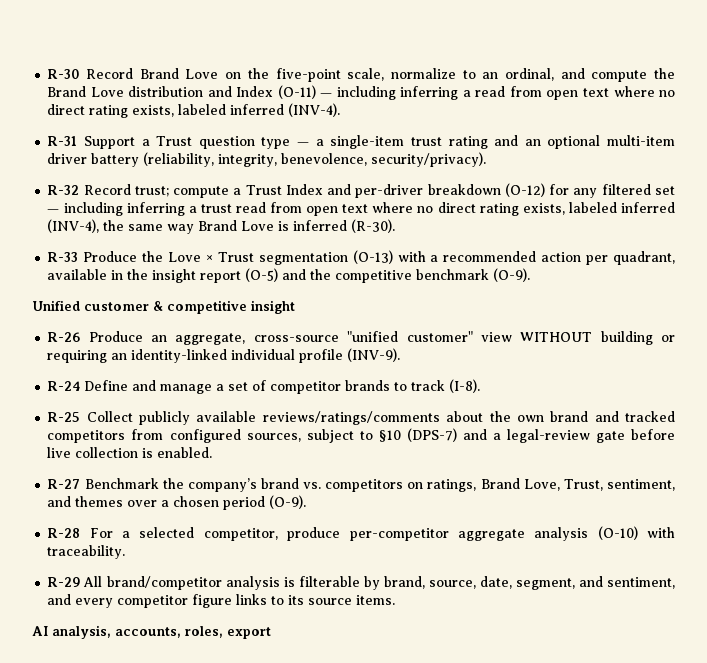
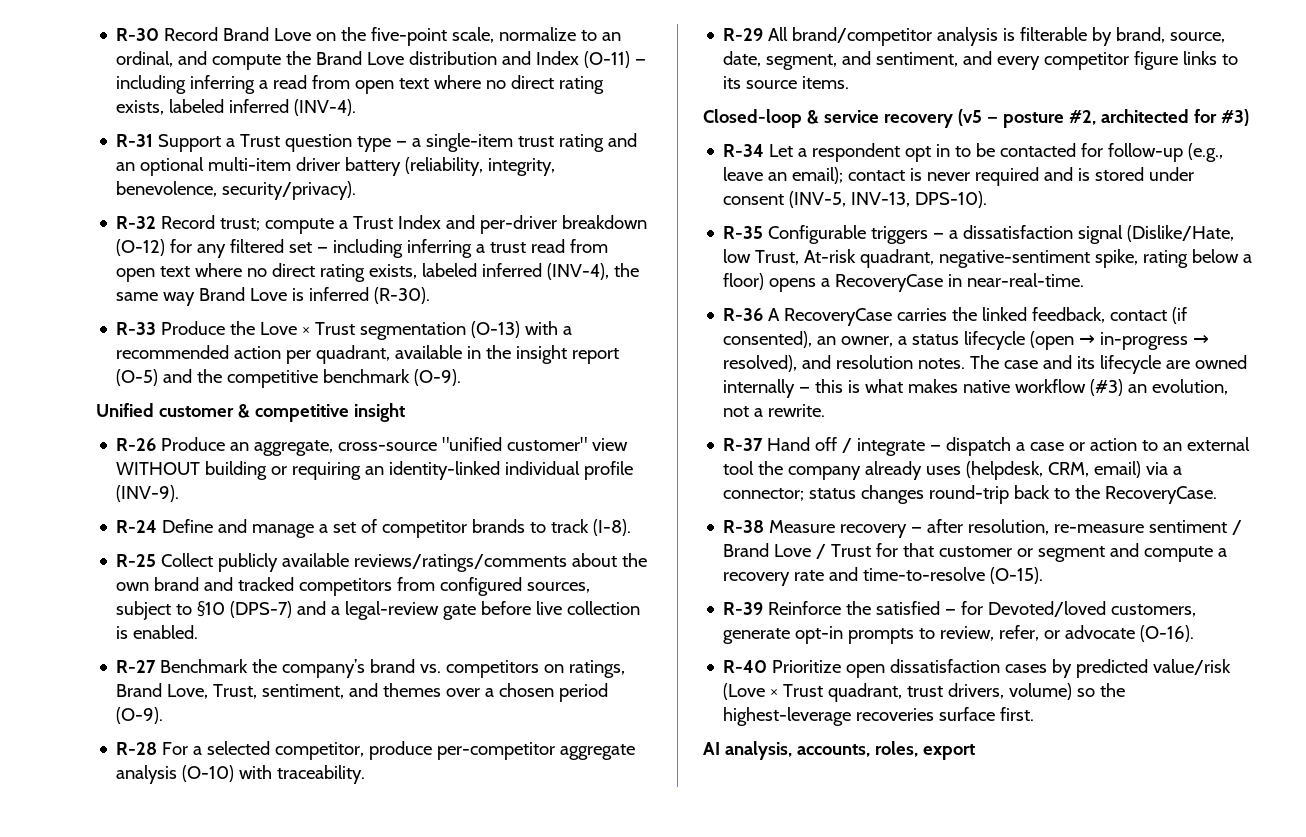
+ Closed-loop & service recovery (v5 — posture #2, architected for #3)
+ R-34 Let a respondent opt in to be contacted for follow-up (e.g., leave an email); contact is never required and is stored under consent (INV-5, INV-13, DPS-10).
+ R-35 Configurable triggers — a dissatisfaction signal (Dislike/Hate, low Trust, At-risk quadrant, negative-sentiment spike, rating below a floor) opens a RecoveryCase in near-real-time.
+ R-36 A RecoveryCase carries the linked feedback, contact (if consented), an owner, a status lifecycle (open → in-progress → resolved), and resolution notes. The case and its lifecycle are owned internally — this is what makes native workflow (#3) an evolution, not a rewrite.
+ R-37 Hand off / integrate — dispatch a case or action to an external tool the company already uses (helpdesk, CRM, email) via a connector; status changes round-trip back to the RecoveryCase.
+ R-38 Measure recovery — after resolution, re-measure sentiment / Brand Love / Trust for that customer or segment and compute a recovery rate and time-to-resolve (O-15).
+ R-39 Reinforce the satisfied — for Devoted/loved customers, generate opt-in prompts to review, refer, or advocate (O-16).
+ R-40 Prioritize open dissatisfaction cases by predicted value/risk (Love × Trust quadrant, trust drivers, volume) so the highest-leverage recoveries surface first.

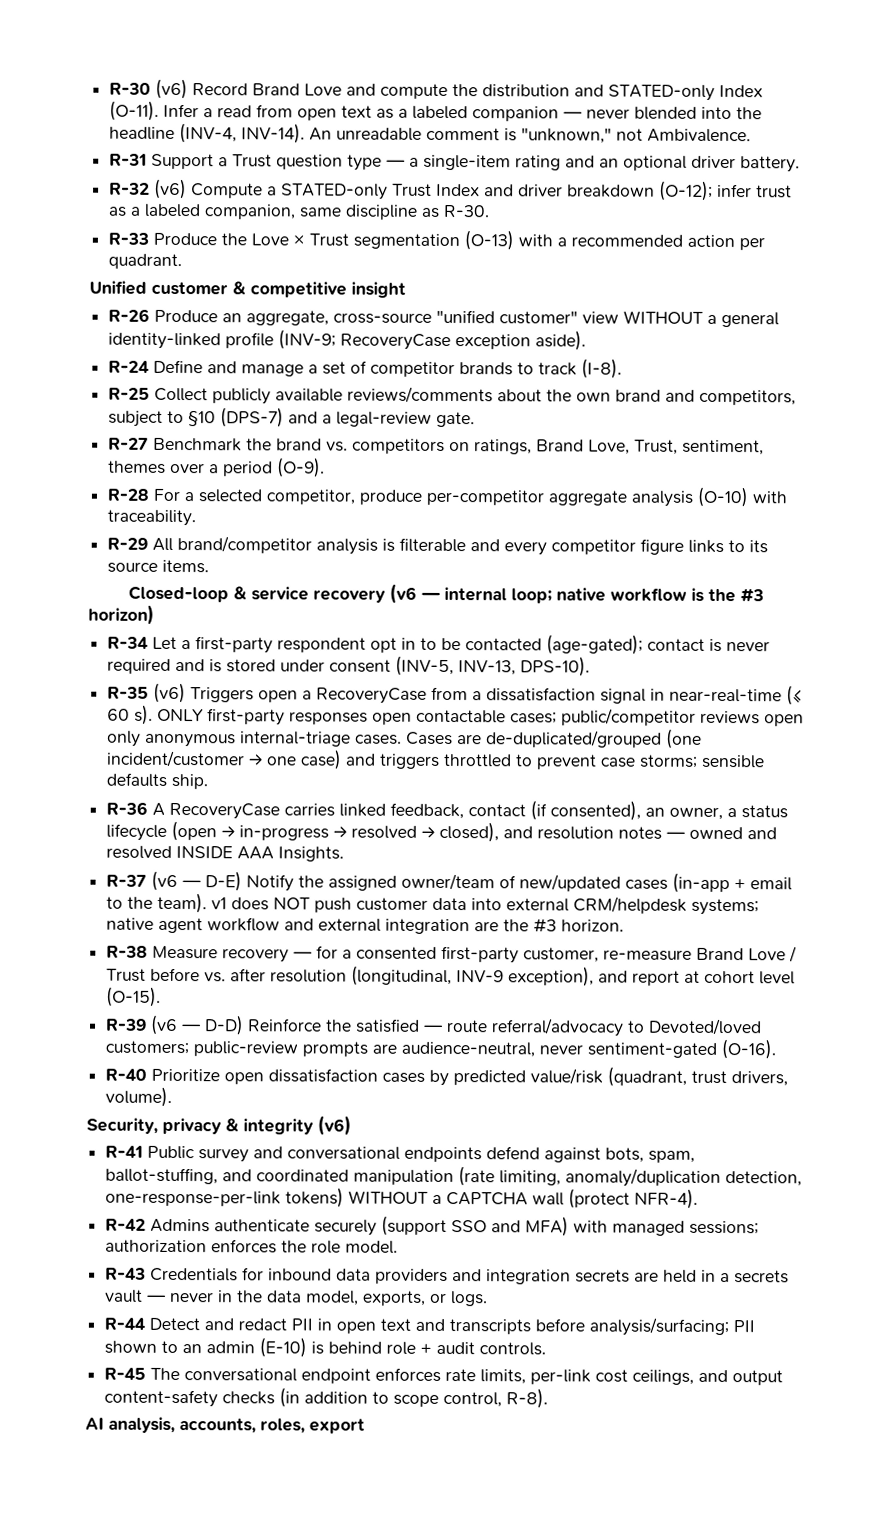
- R-30 Record Brand Love on the five-point scale, normalize to an ordinal, and compute the Brand Love distribution and Index (O-11) — including inferring a read from open text where no direct rating exists, labeled inferred (INV-4).
+ R-30 (v6) Record Brand Love and compute the distribution and STATED-only Index (O-11). Infer a read from open text as a labeled companion — never blended into the headline (INV-4, INV-14). An unreadable comment is "unknown," not Ambivalence.
- R-31 Support a Trust question type — a single-item trust rating and an optional multi-item driver battery (reliability, integrity, benevolence, security/privacy).
- R-32 Record trust; compute a Trust Index and per-driver breakdown (O-12) for any filtered set — including inferring a trust read from open text where no direct rating exists, labeled inferred (INV-4), the same way Brand Love is inferred (R-30).
+ R-31 Support a Trust question type — a single-item rating and an optional driver battery.
+ R-32 (v6) Compute a STATED-only Trust Index and driver breakdown (O-12); infer trust as a labeled companion, same discipline as R-30.
- R-33 Produce the Love × Trust segmentation (O-13) with a recommended action per quadrant, available in the insight report (O-5) and the competitive benchmark (O-9).
+ R-33 Produce the Love × Trust segmentation (O-13) with a recommended action per quadrant.
- R-26 Produce an aggregate, cross-source "unified customer" view WITHOUT building or requiring an identity-linked individual profile (INV-9).
+ R-26 Produce an aggregate, cross-source "unified customer" view WITHOUT a general identity-linked profile (INV-9; RecoveryCase exception aside).
- R-25 Collect publicly available reviews/ratings/comments about the own brand and tracked competitors from configured sources, subject to §10 (DPS-7) and a legal-review gate before live collection is enabled.
+ R-25 Collect publicly available reviews/comments about the own brand and competitors, subject to §10 (DPS-7) and a legal-review gate.
- R-27 Benchmark the company’s brand vs. competitors on ratings, Brand Love, Trust, sentiment, and themes over a chosen period (O-9).
+ R-27 Benchmark the brand vs. competitors on ratings, Brand Love, Trust, sentiment, themes over a period (O-9).
- R-29 All brand/competitor analysis is filterable by brand, source, date, segment, and sentiment, and every competitor figure links to its source items.
+ R-29 All brand/competitor analysis is filterable and every competitor figure links to its source items.
- Closed-loop & service recovery (v5 — posture #2, architected for #3)
+ Closed-loop & service recovery (v6 — internal loop; native workflow is the #3 horizon)
- R-34 Let a respondent opt in to be contacted for follow-up (e.g., leave an email); contact is never required and is stored under consent (INV-5, INV-13, DPS-10).
+ R-34 Let a first-party respondent opt in to be contacted (age-gated); contact is never required and is stored under consent (INV-5, INV-13, DPS-10).
- R-35 Configurable triggers — a dissatisfaction signal (Dislike/Hate, low Trust, At-risk quadrant, negative-sentiment spike, rating below a floor) opens a RecoveryCase in near-real-time.
+ R-35 (v6) Triggers open a RecoveryCase from a dissatisfaction signal in near-real-time (≤ 60 s). ONLY first-party responses open contactable cases; public/competitor reviews open only anonymous internal-triage cases. Cases are de-duplicated/grouped (one incident/customer → one case) and triggers throttled to prevent case storms; sensible defaults ship.
- R-36 A RecoveryCase carries the linked feedback, contact (if consented), an owner, a status lifecycle (open → in-progress → resolved), and resolution notes. The case and its lifecycle are owned internally — this is what makes native workflow (#3) an evolution, not a rewrite.
- R-37 Hand off / integrate — dispatch a case or action to an external tool the company already uses (helpdesk, CRM, email) via a connector; status changes round-trip back to the RecoveryCase.
- R-38 Measure recovery — after resolution, re-measure sentiment / Brand Love / Trust for that customer or segment and compute a recovery rate and time-to-resolve (O-15).
+ R-36 A RecoveryCase carries linked feedback, contact (if consented), an owner, a status lifecycle (open → in-progress → resolved → closed), and resolution notes — owned and resolved INSIDE AAA Insights.
+ R-37 (v6 — D-E) Notify the assigned owner/team of new/updated cases (in-app + email to the team). v1 does NOT push customer data into external CRM/helpdesk systems; native agent workflow and external integration are the #3 horizon.
+ R-38 Measure recovery — for a consented first-party customer, re-measure Brand Love / Trust before vs. after resolution (longitudinal, INV-9 exception), and report at cohort level (O-15).
- R-39 Reinforce the satisfied — for Devoted/loved customers, generate opt-in prompts to review, refer, or advocate (O-16).
+ R-39 (v6 — D-D) Reinforce the satisfied — route referral/advocacy to Devoted/loved customers; public-review prompts are audience-neutral, never sentiment-gated (O-16).
- R-40 Prioritize open dissatisfaction cases by predicted value/risk (Love × Trust quadrant, trust drivers, volume) so the highest-leverage recoveries surface first.
+ R-40 Prioritize open dissatisfaction cases by predicted value/risk (quadrant, trust drivers, volume).
+ Security, privacy & integrity (v6)
+ R-41 Public survey and conversational endpoints defend against bots, spam, ballot-stuffing, and coordinated manipulation (rate limiting, anomaly/duplication detection, one-response-per-link tokens) WITHOUT a CAPTCHA wall (protect NFR-4).
+ R-42 Admins authenticate securely (support SSO and MFA) with managed sessions; authorization enforces the role model.
+ R-43 Credentials for inbound data providers and integration secrets are held in a secrets vault — never in the data model, exports, or logs.
+ R-44 Detect and redact PII in open text and transcripts before analysis/surfacing; PII shown to an admin (E-10) is behind role + audit controls.
+ R-45 The conversational endpoint enforces rate limits, per-link cost ceilings, and output content-safety checks (in addition to scope control, R-8).

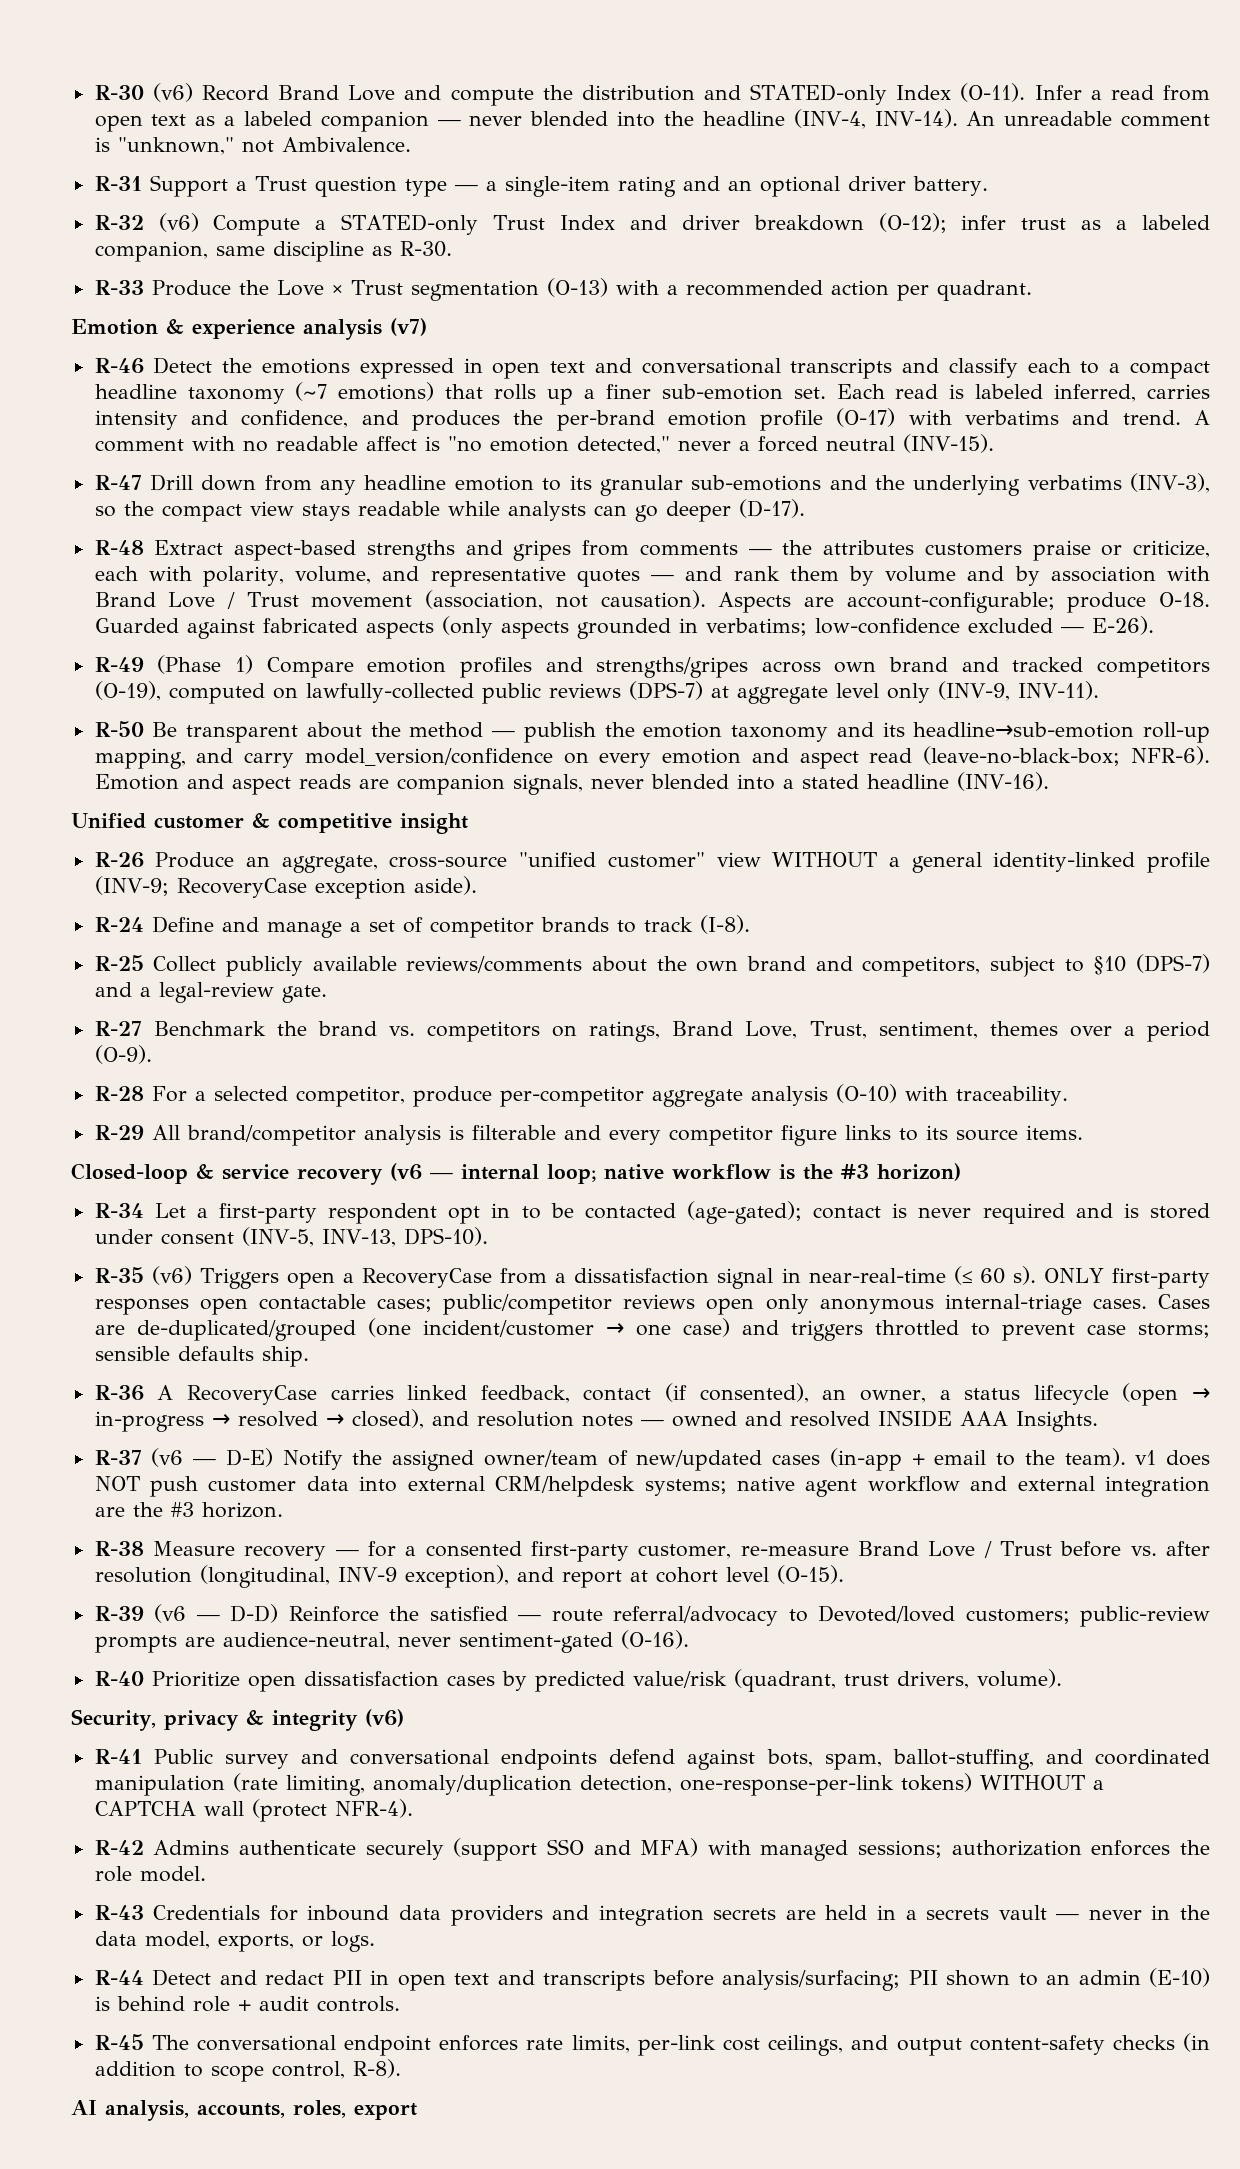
+ Emotion & experience analysis (v7)
+ R-46 Detect the emotions expressed in open text and conversational transcripts and classify each to a compact headline taxonomy (~7 emotions) that rolls up a finer sub-emotion set. Each read is labeled inferred, carries intensity and confidence, and produces the per-brand emotion profile (O-17) with verbatims and trend. A comment with no readable affect is "no emotion detected," never a forced neutral (INV-15).
+ R-47 Drill down from any headline emotion to its granular sub-emotions and the underlying verbatims (INV-3), so the compact view stays readable while analysts can go deeper (D-17).
+ R-48 Extract aspect-based strengths and gripes from comments — the attributes customers praise or criticize, each with polarity, volume, and representative quotes — and rank them by volume and by association with Brand Love / Trust movement (association, not causation). Aspects are account-configurable; produce O-18. Guarded against fabricated aspects (only aspects grounded in verbatims; low-confidence excluded — E-26).
+ R-49 (Phase 1) Compare emotion profiles and strengths/gripes across own brand and tracked competitors (O-19), computed on lawfully-collected public reviews (DPS-7) at aggregate level only (INV-9, INV-11).
+ R-50 Be transparent about the method — publish the emotion taxonomy and its headline→sub-emotion roll-up mapping, and carry model_version/confidence on every emotion and aspect read (leave-no-black-box; NFR-6). Emotion and aspect reads are companion signals, never blended into a stated headline (INV-16).

